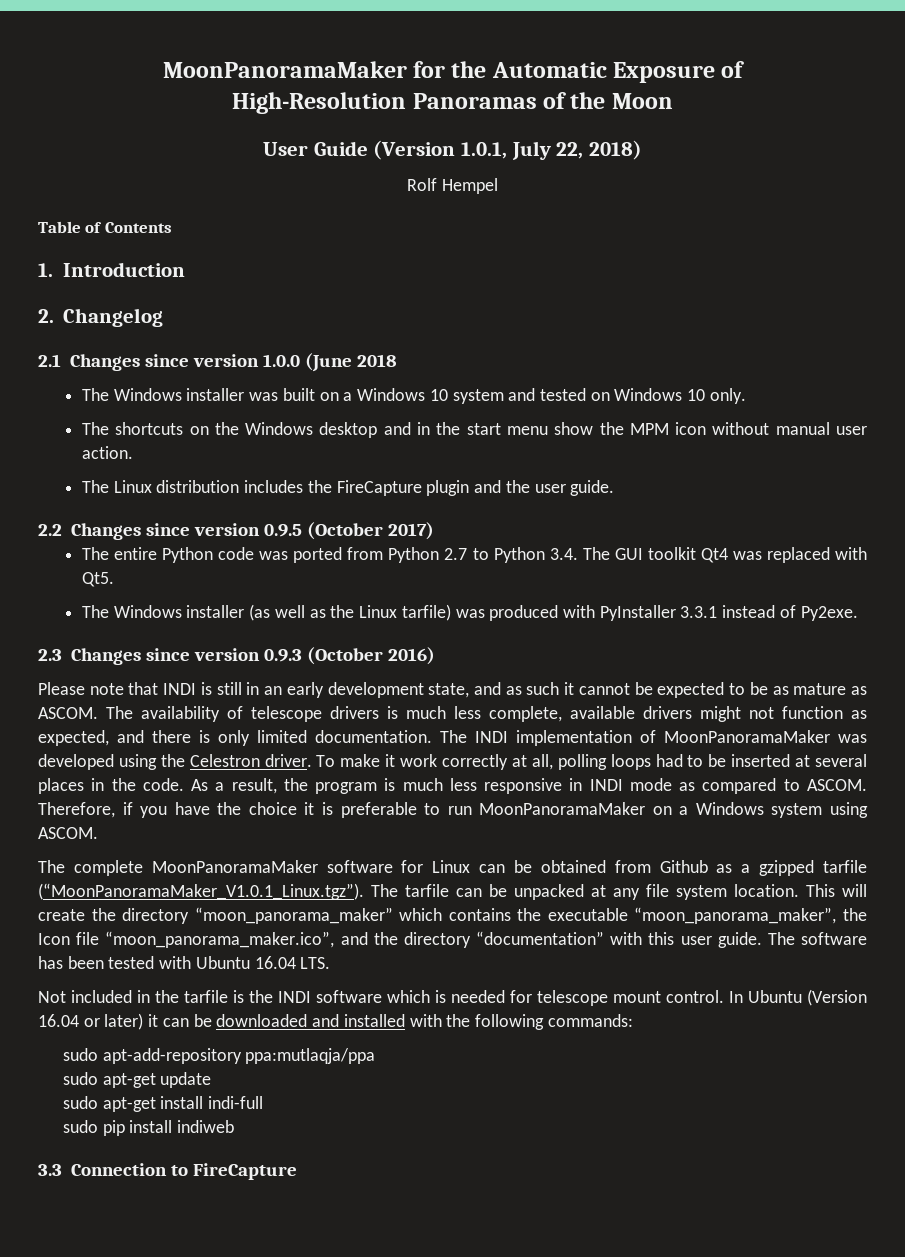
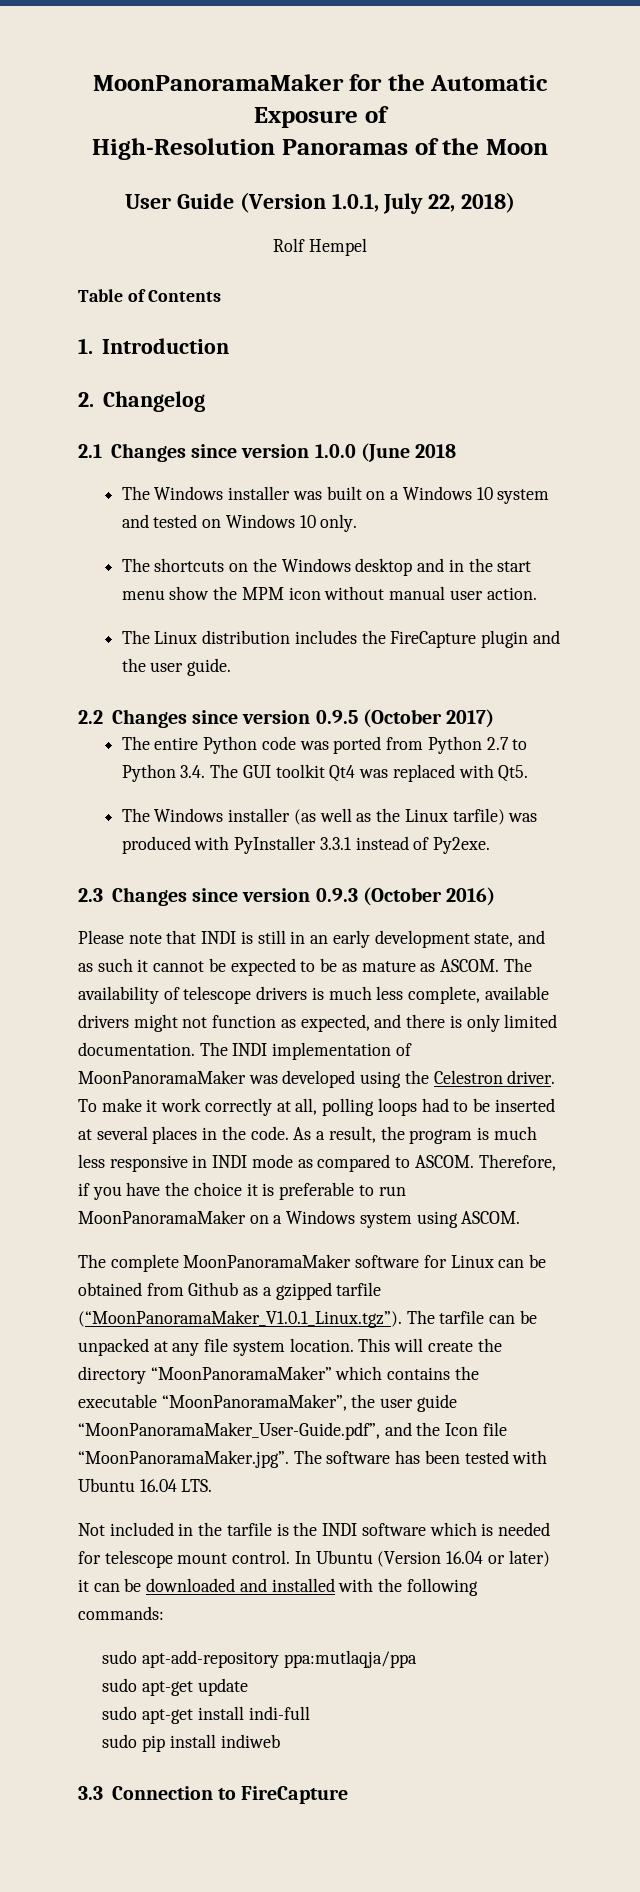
- This will create the directory “moon_panorama_maker” which contains the executable “moon_panorama_maker”, the Icon file “moon_panorama_maker.ico”, and the directory “documentation” with this user guide. The software has been tested with Ubuntu 16.04 LTS.
+ This will create the directory “MoonPanoramaMaker” which contains the executable “MoonPanoramaMaker”, the user guide “MoonPanoramaMaker_User-Guide.pdf”, and the Icon file “MoonPanoramaMaker.jpg”. The software has been tested with Ubuntu 16.04 LTS.

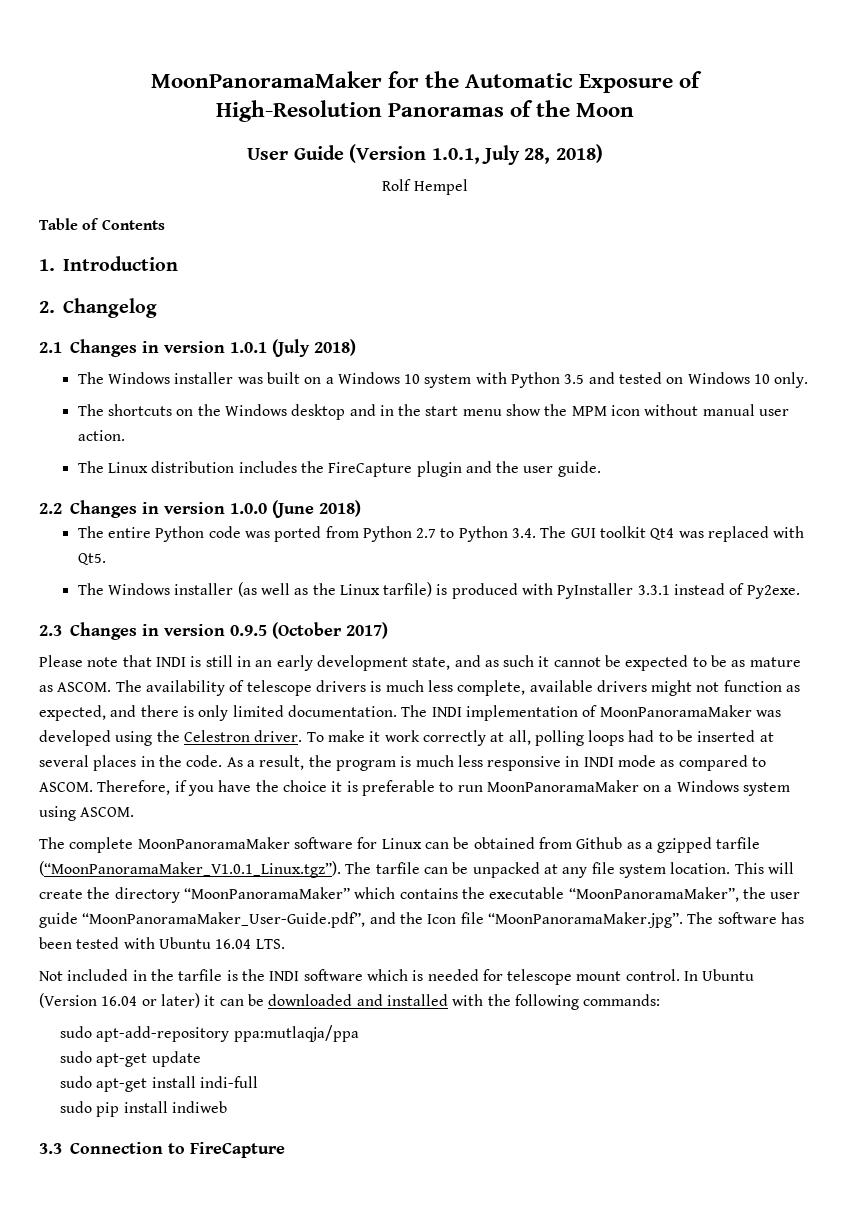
- User Guide (Version 1.0.1, July 22, 2018)
+ User Guide (Version 1.0.1, July 28, 2018)
- 2.1 Changes since version 1.0.0 (June 2018
+ 2.1 Changes in version 1.0.1 (July 2018)
- The Windows installer was built on a Windows 10 system and tested on Windows 10 only.
+ The Windows installer was built on a Windows 10 system with Python 3.5 and tested on Windows 10 only.
- 2.2 Changes since version 0.9.5 (October 2017)
+ 2.2 Changes in version 1.0.0 (June 2018)
- The Windows installer (as well as the Linux tarfile) was produced with PyInstaller 3.3.1 instead of Py2exe.
+ The Windows installer (as well as the Linux tarfile) is produced with PyInstaller 3.3.1 instead of Py2exe.
- 2.3 Changes since version 0.9.3 (October 2016)
+ 2.3 Changes in version 0.9.5 (October 2017)

